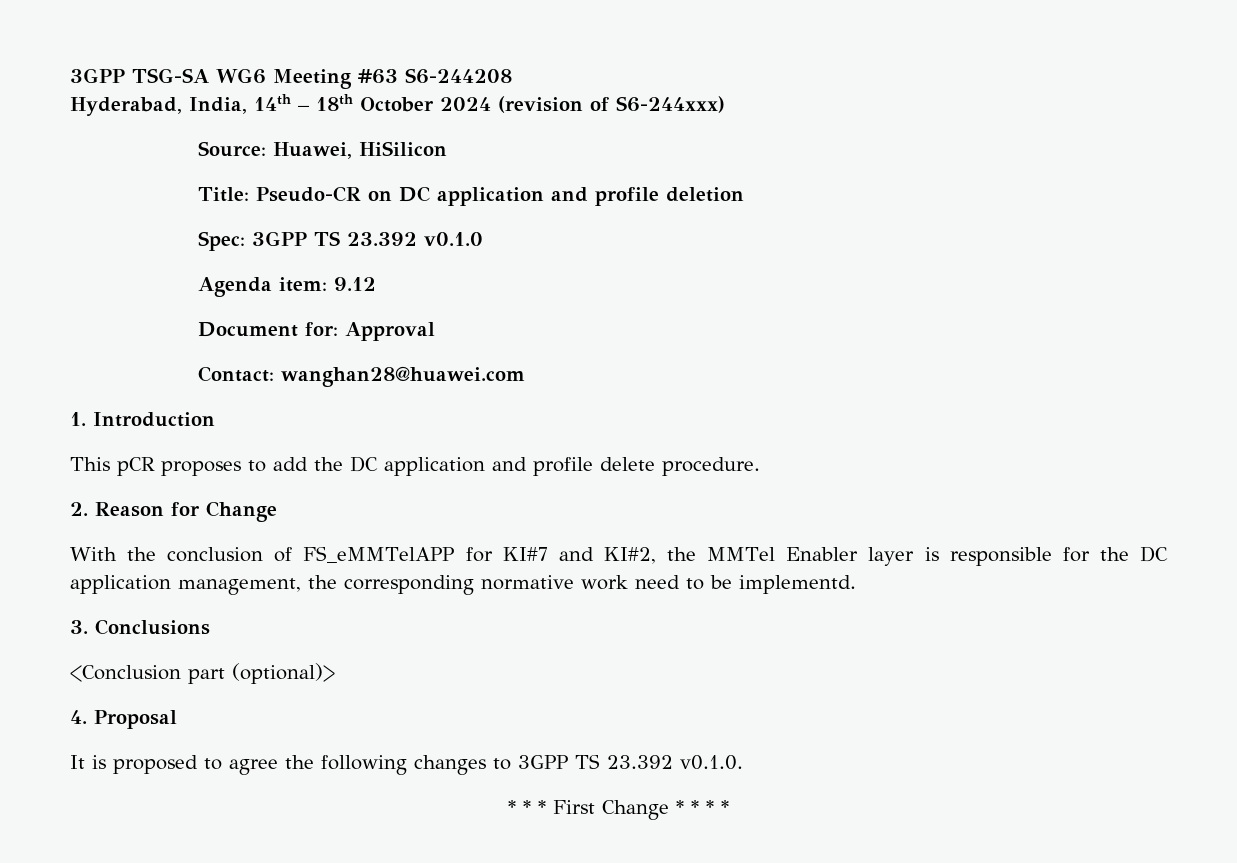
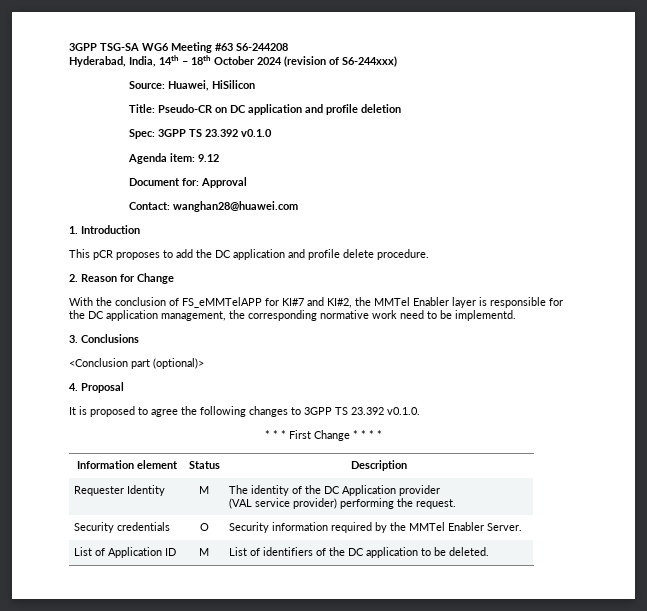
+ Information element | Status | Description
+ Requester Identity | M | The identity of the DC Application provider
+ (VAL service provider) performing the request.
+ Security credentials | O | Security information required by the MMTel Enabler Server.
+ List of Application ID | M | List of identifiers of the DC application to be deleted.

